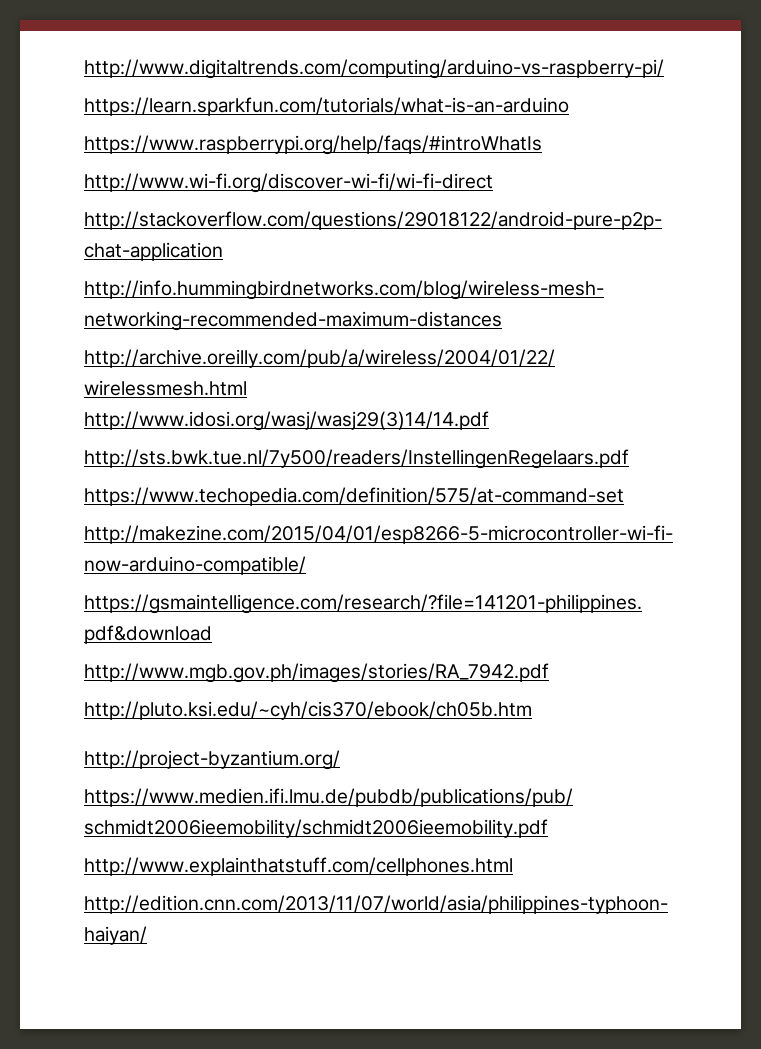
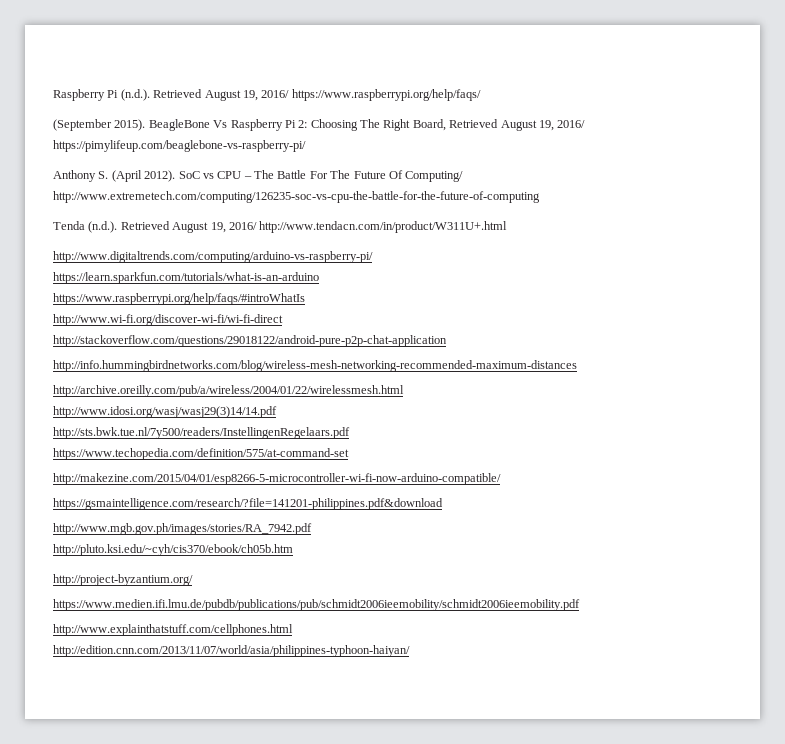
+ Raspberry Pi (n.d.). Retrieved August 19, 2016/ https://www.raspberrypi.org/help/faqs/
+ (September 2015). BeagleBone Vs Raspberry Pi 2: Choosing The Right Board, Retrieved August 19, 2016/ https://pimylifeup.com/beaglebone-vs-raspberry-pi/
+ Anthony S. (April 2012). SoC vs CPU – The Battle For The Future Of Computing/ http://www.extremetech.com/computing/126235-soc-vs-cpu-the-battle-for-the-future-of-computing
+ Tenda (n.d.). Retrieved August 19, 2016/ http://www.tendacn.com/in/product/W311U+.html

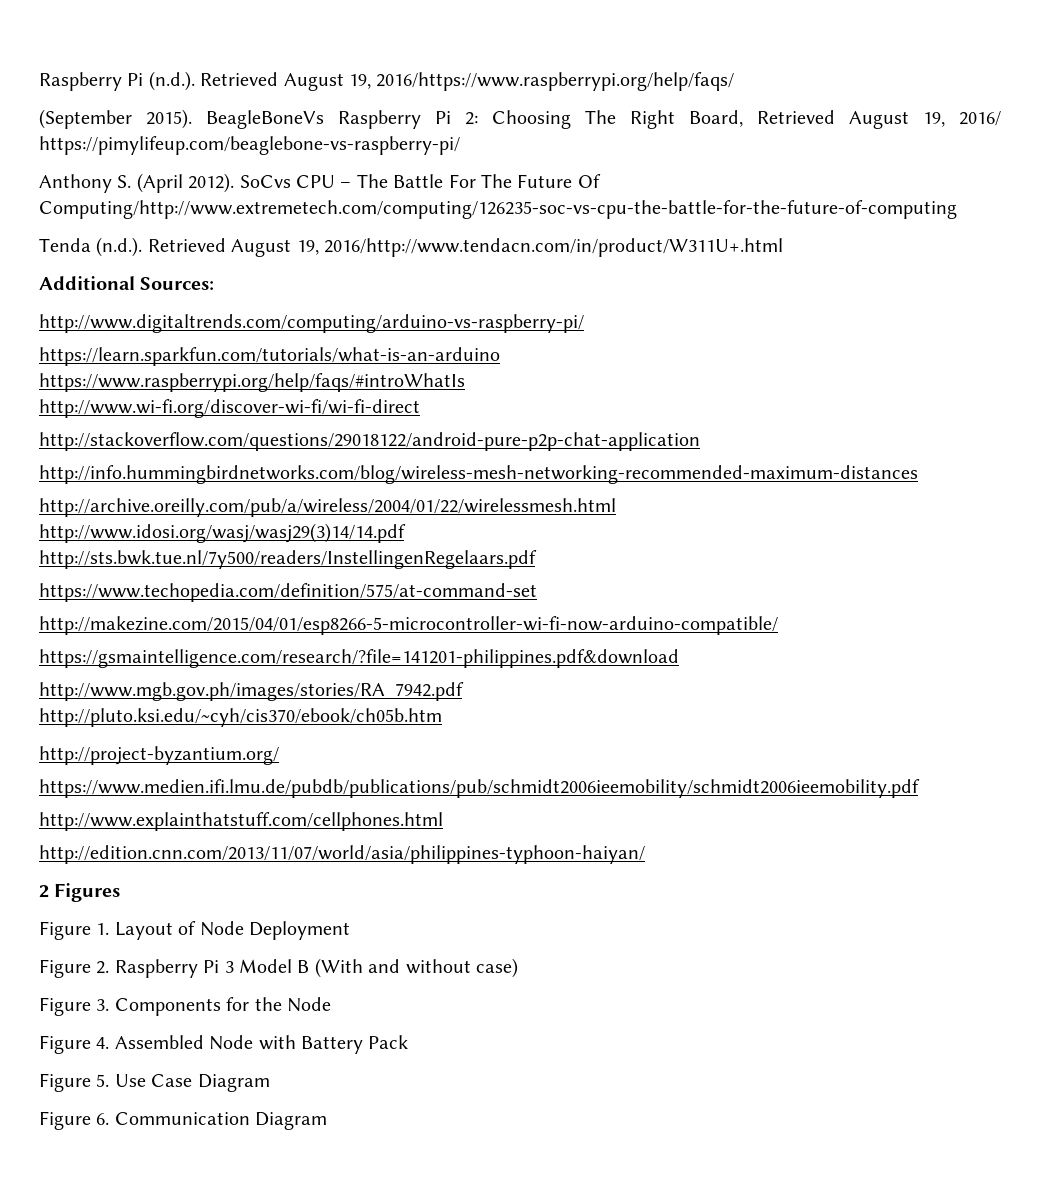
- Raspberry Pi (n.d.). Retrieved August 19, 2016/ https://www.raspberrypi.org/help/faqs/
+ Raspberry Pi (n.d.). Retrieved August 19, 2016/https://www.raspberrypi.org/help/faqs/
- BeagleBone Vs Raspberry Pi 2: Choosing The Right Board, Retrieved August 19, 2016/ https://pimylifeup.com/beaglebone-vs-raspberry-pi/
+ BeagleBoneVs Raspberry Pi 2: Choosing The Right Board, Retrieved August 19, 2016/ https://pimylifeup.com/beaglebone-vs-raspberry-pi/
- SoC vs CPU – The Battle For The Future Of Computing/ http://www.extremetech.com/computing/126235-soc-vs-cpu-the-battle-for-the-future-of-computing
+ SoCvs CPU – The Battle For The Future Of Computing/http://www.extremetech.com/computing/126235-soc-vs-cpu-the-battle-for-the-future-of-computing
- Tenda (n.d.). Retrieved August 19, 2016/ http://www.tendacn.com/in/product/W311U+.html
+ Tenda (n.d.). Retrieved August 19, 2016/http://www.tendacn.com/in/product/W311U+.html
+ Additional Sources:
+ 2 Figures
+ Figure 1. Layout of Node Deployment
+ Figure 2. Raspberry Pi 3 Model B (With and without case)
+ Figure 3. Components for the Node
+ Figure 4. Assembled Node with Battery Pack
+ Figure 5. Use Case Diagram
+ Figure 6. Communication Diagram

